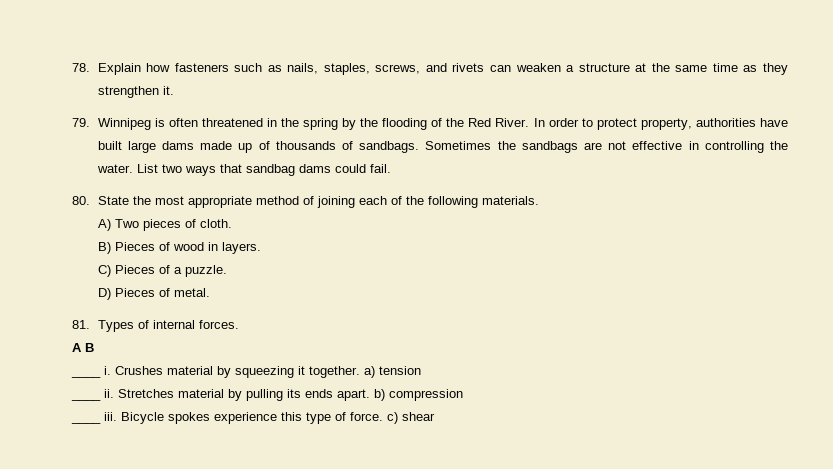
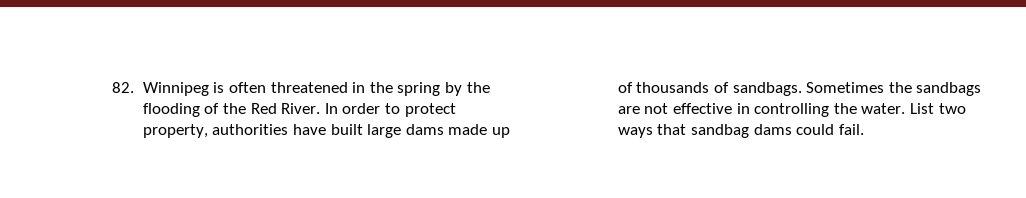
- 78. Explain how fasteners such as nails, staples, screws, and rivets can weaken a structure at the same time as they strengthen it.
- 79. Winnipeg is often threatened in the spring by the flooding of the Red River.
+ 82. Winnipeg is often threatened in the spring by the flooding of the Red River.
- 80. State the most appropriate method of joining each of the following materials.
- A) Two pieces of cloth.
- B) Pieces of wood in layers.
- C) Pieces of a puzzle.
- D) Pieces of metal.
- 81. Types of internal forces.
- A B
- ____ i. Crushes material by squeezing it together. a) tension
- ____ ii. Stretches material by pulling its ends apart. b) compression
- ____ iii. Bicycle spokes experience this type of force. c) shear

